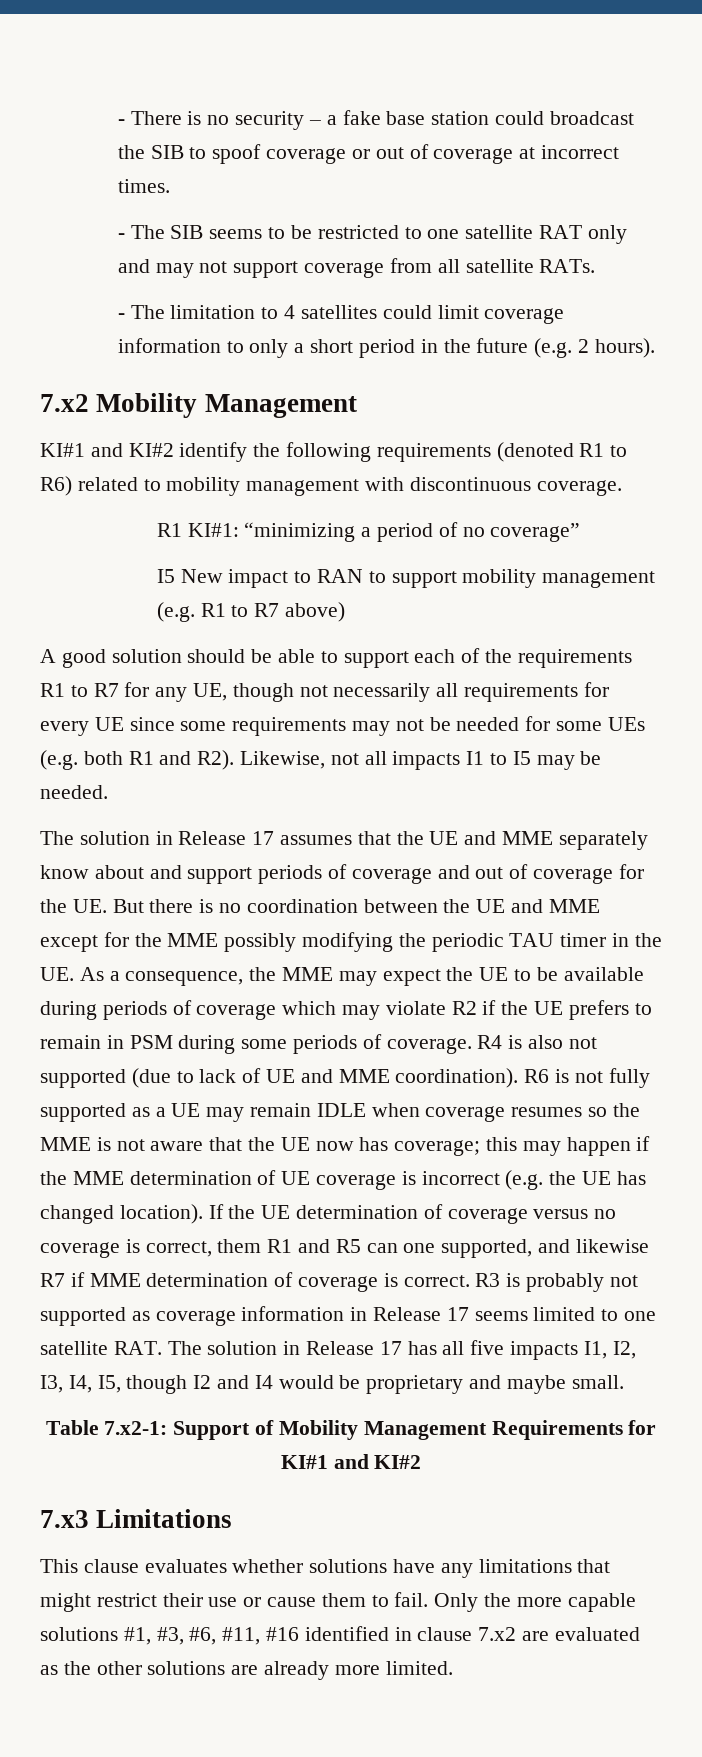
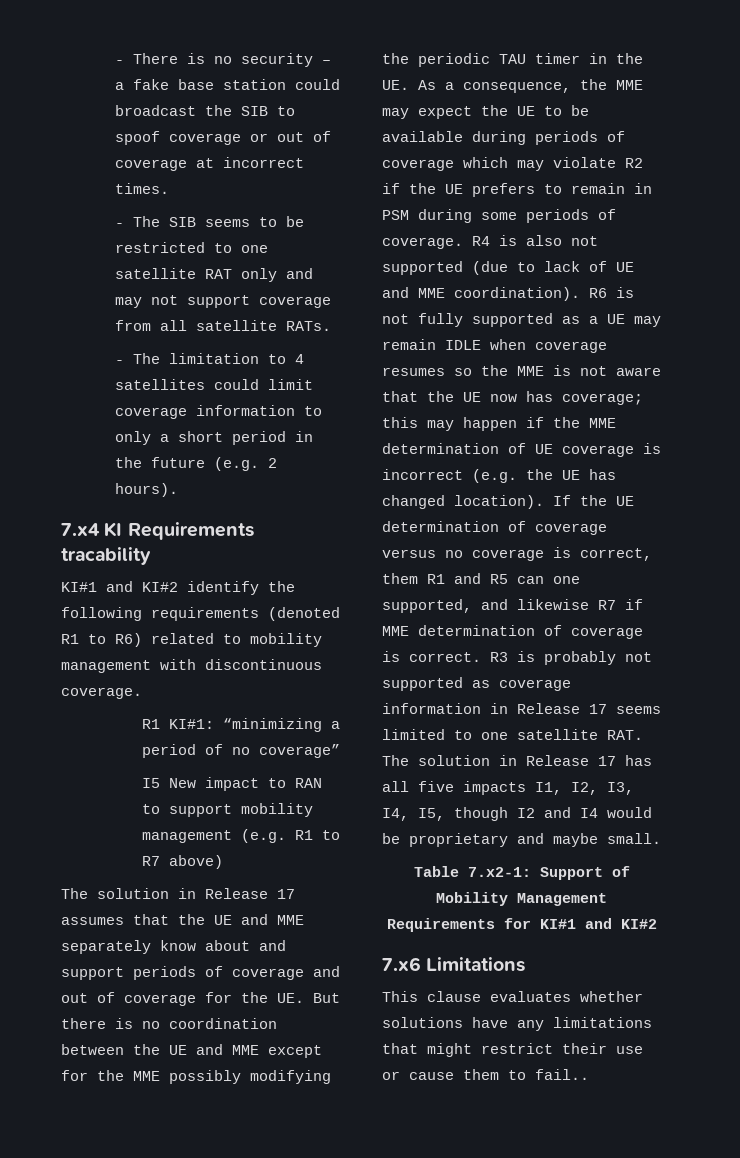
- 7.x2 Mobility Management
+ 7.x4 KI Requirements tracability
- A good solution should be able to support each of the requirements R1 to R7 for any UE, though not necessarily all requirements for every UE since some requirements may not be needed for some UEs (e.g. both R1 and R2). Likewise, not all impacts I1 to I5 may be needed.
- 7.x3 Limitations
+ 7.x6 Limitations
- This clause evaluates whether solutions have any limitations that might restrict their use or cause them to fail. Only the more capable solutions #1, #3, #6, #11, #16 identified in clause 7.x2 are evaluated as the other solutions are already more limited.
+ This clause evaluates whether solutions have any limitations that might restrict their use or cause them to fail..

